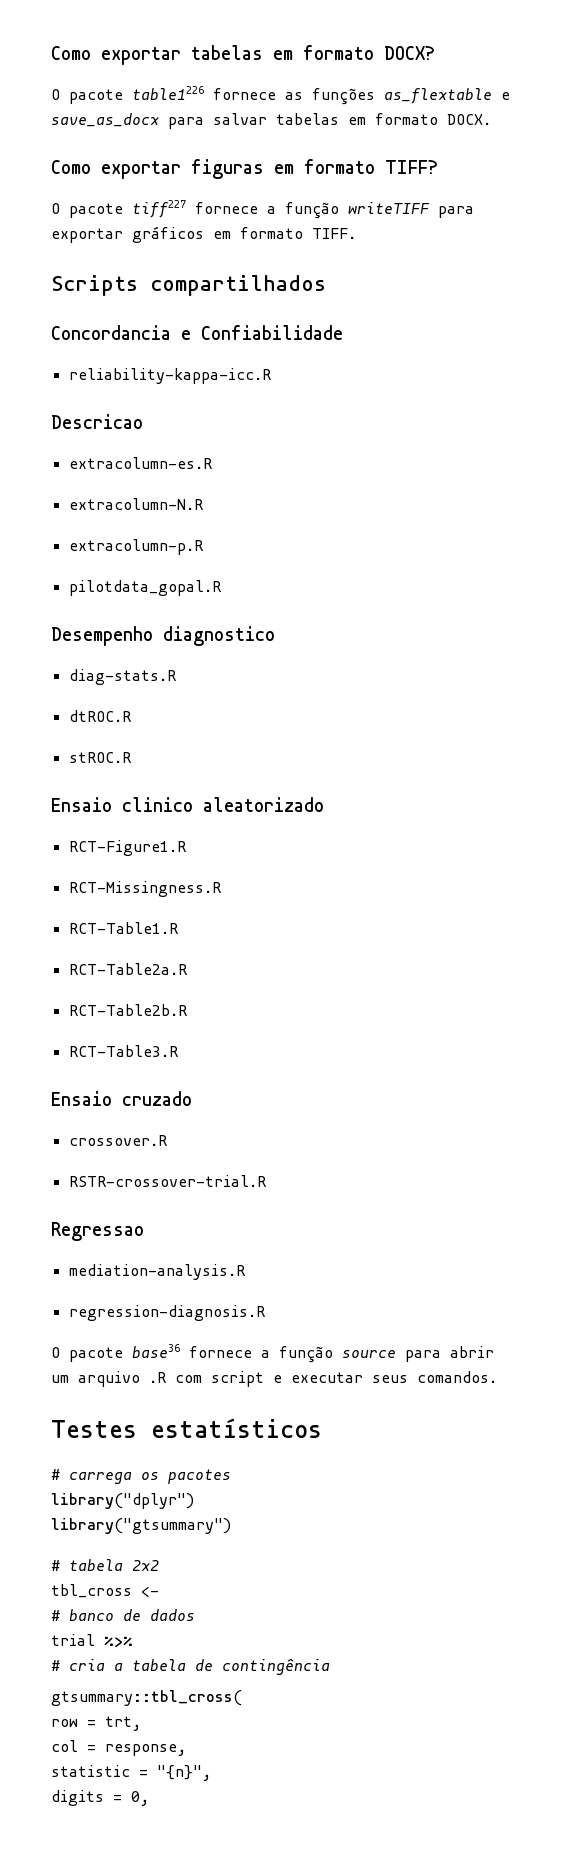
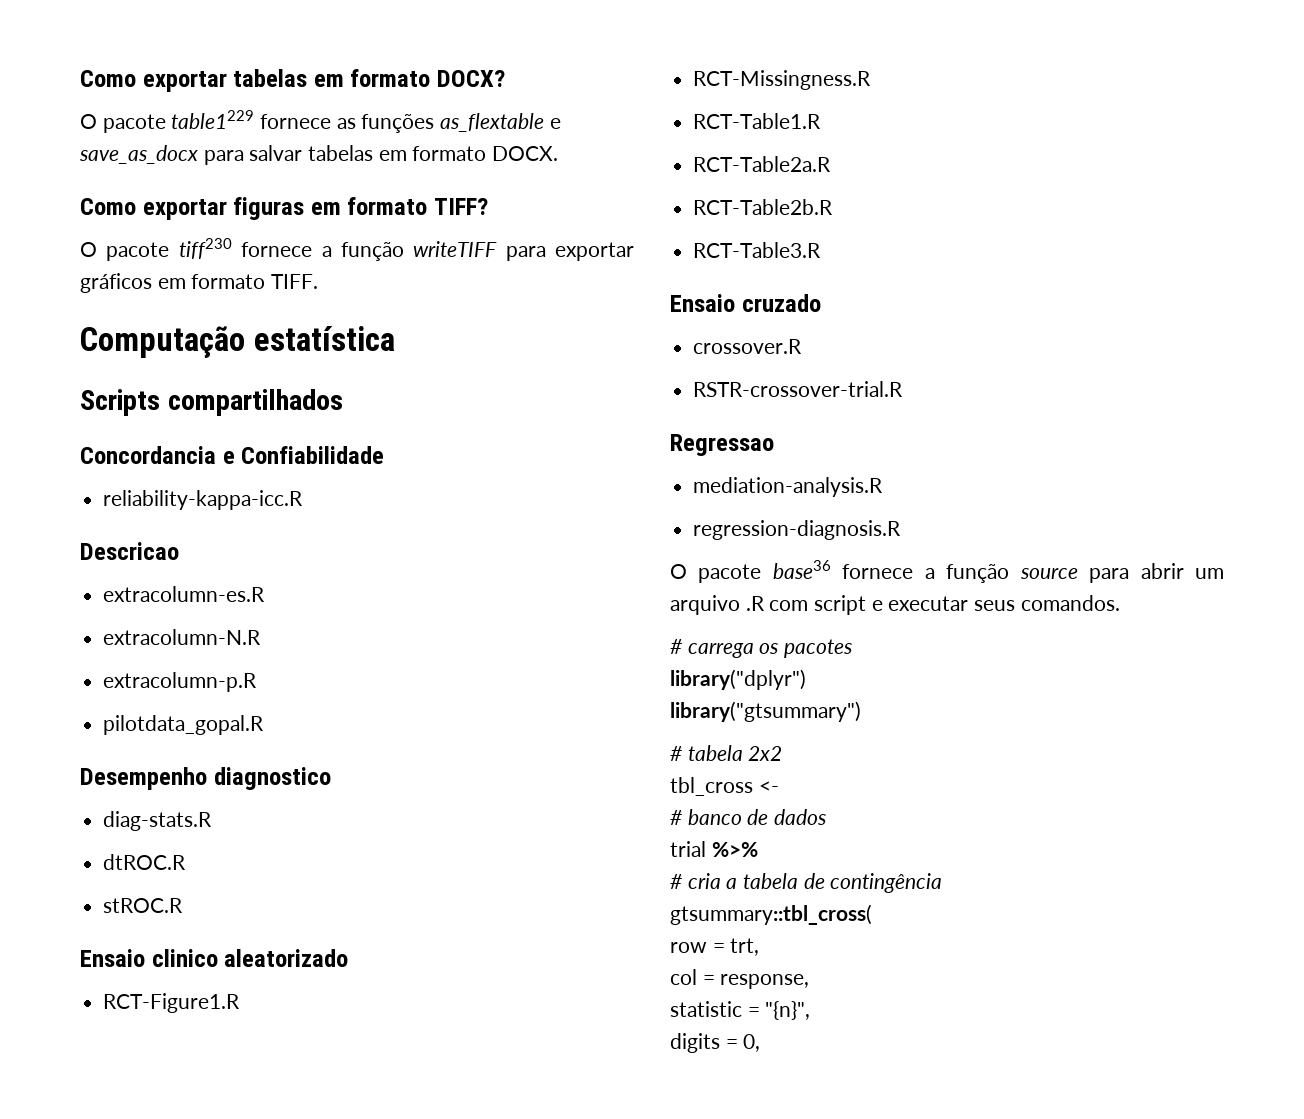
- O pacote table1226 fornece as funções as_flextable e save_as_docx para salvar tabelas em formato DOCX.
+ O pacote table1229 fornece as funções as_flextable e save_as_docx para salvar tabelas em formato DOCX.
- O pacote tiff227 fornece a função writeTIFF para exportar gráficos em formato TIFF.
+ O pacote tiff230 fornece a função writeTIFF para exportar gráficos em formato TIFF.
+ Computação estatística
- Testes estatísticos

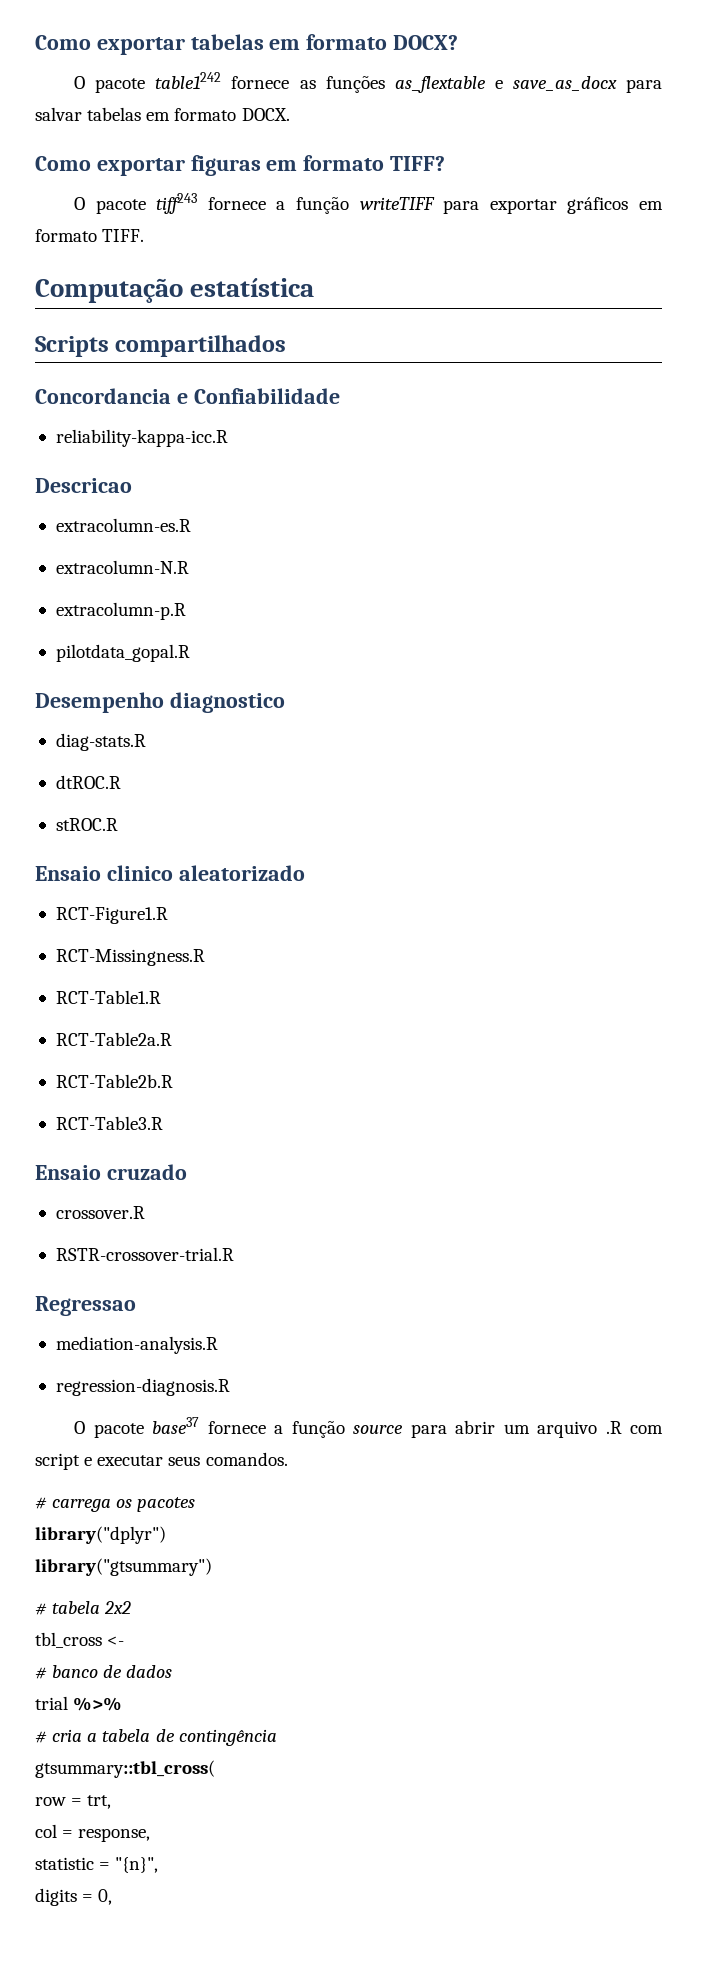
- O pacote table1229 fornece as funções as_flextable e save_as_docx para salvar tabelas em formato DOCX.
+ O pacote table1242 fornece as funções as_flextable e save_as_docx para salvar tabelas em formato DOCX.
- O pacote tiff230 fornece a função writeTIFF para exportar gráficos em formato TIFF.
+ O pacote tiff243 fornece a função writeTIFF para exportar gráficos em formato TIFF.
- O pacote base36 fornece a função source para abrir um arquivo .R com script e executar seus comandos.
+ O pacote base37 fornece a função source para abrir um arquivo .R com script e executar seus comandos.

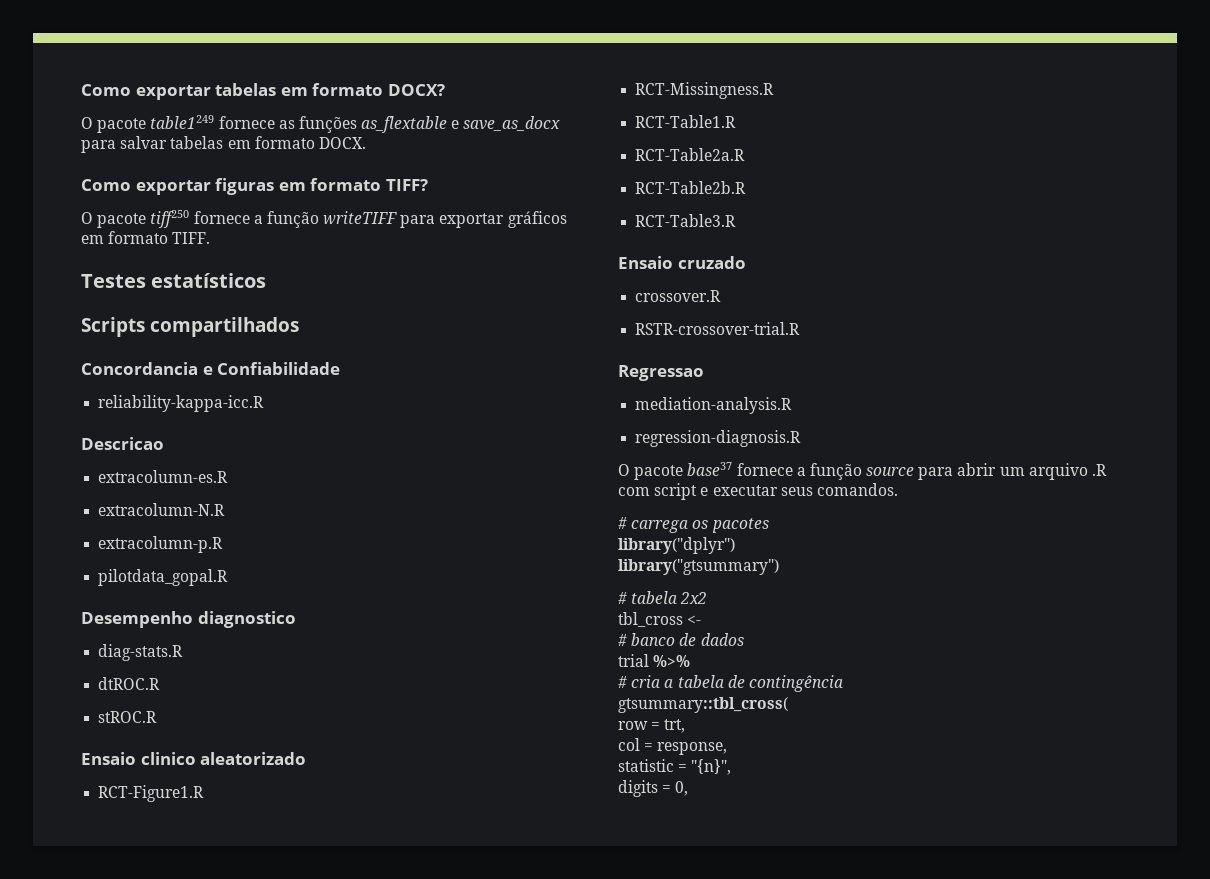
- O pacote table1242 fornece as funções as_flextable e save_as_docx para salvar tabelas em formato DOCX.
+ O pacote table1249 fornece as funções as_flextable e save_as_docx para salvar tabelas em formato DOCX.
- O pacote tiff243 fornece a função writeTIFF para exportar gráficos em formato TIFF.
+ O pacote tiff250 fornece a função writeTIFF para exportar gráficos em formato TIFF.
- Computação estatística
+ Testes estatísticos

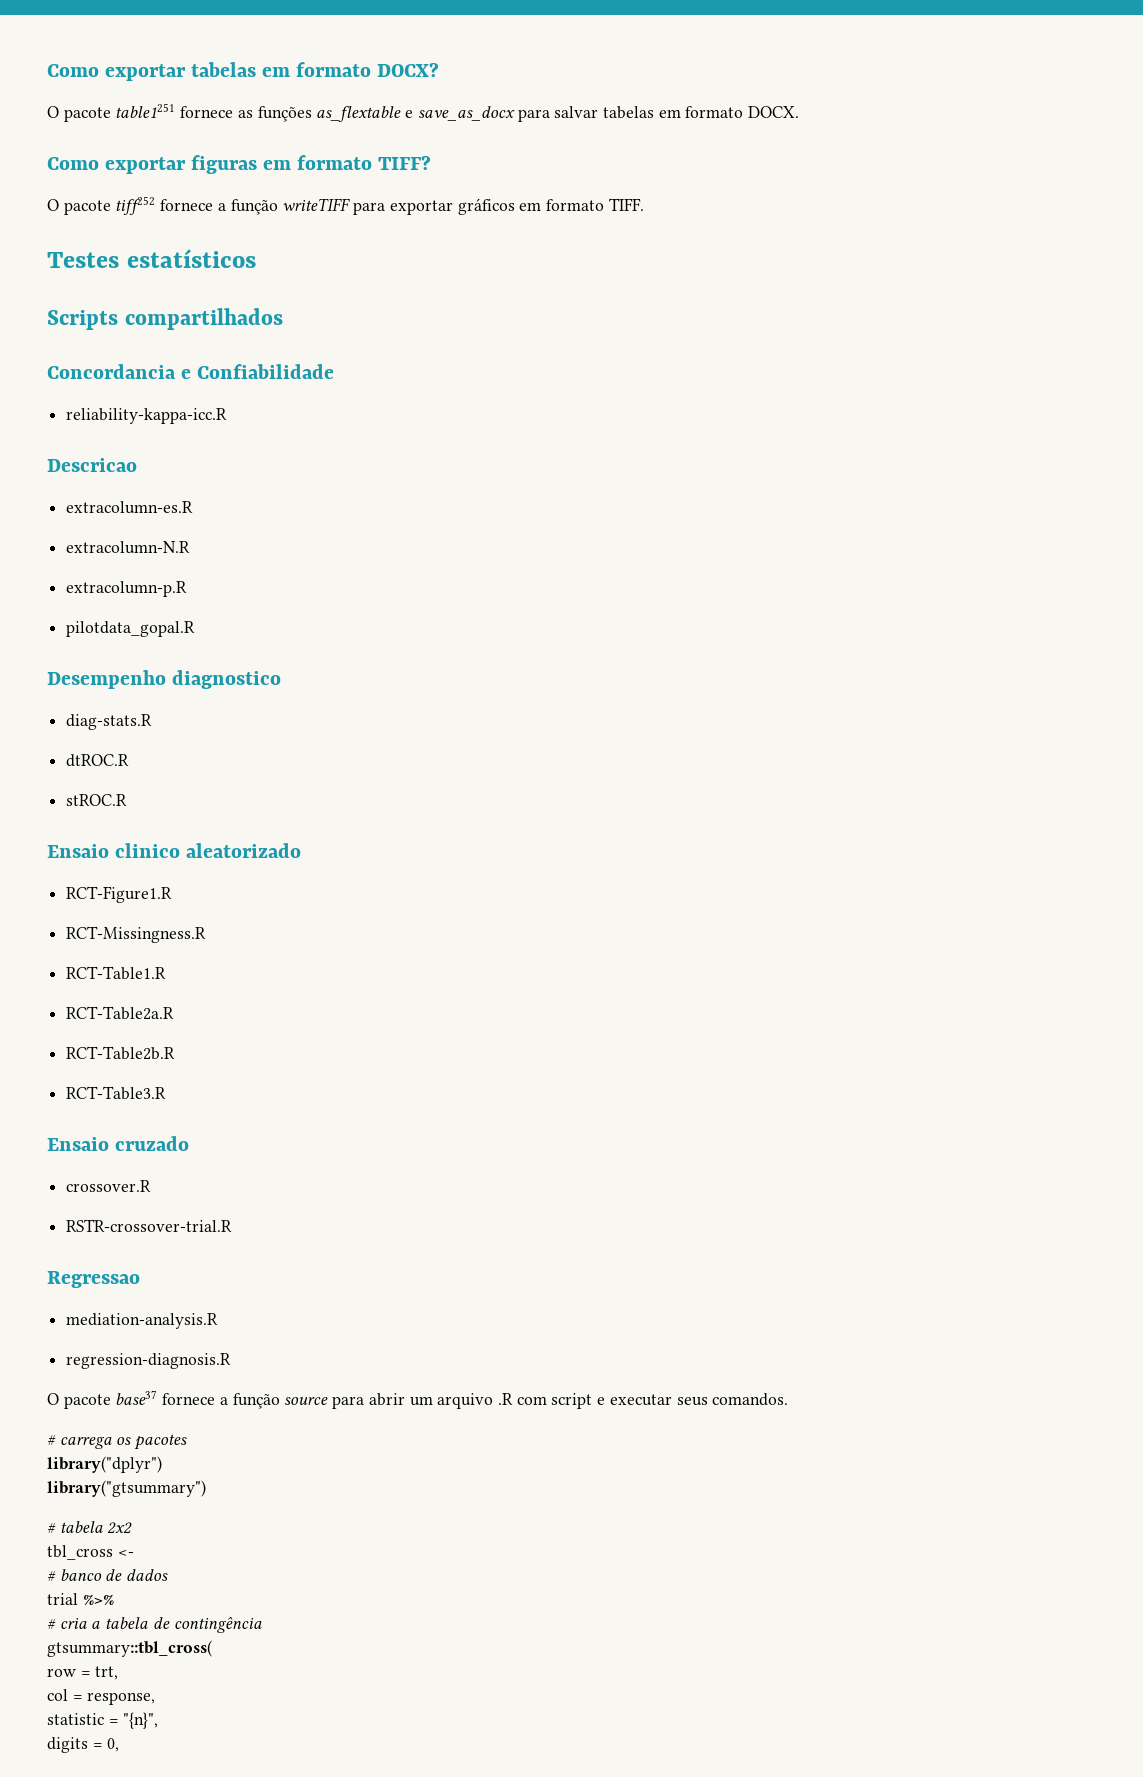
- O pacote table1249 fornece as funções as_flextable e save_as_docx para salvar tabelas em formato DOCX.
+ O pacote table1251 fornece as funções as_flextable e save_as_docx para salvar tabelas em formato DOCX.
- O pacote tiff250 fornece a função writeTIFF para exportar gráficos em formato TIFF.
+ O pacote tiff252 fornece a função writeTIFF para exportar gráficos em formato TIFF.

